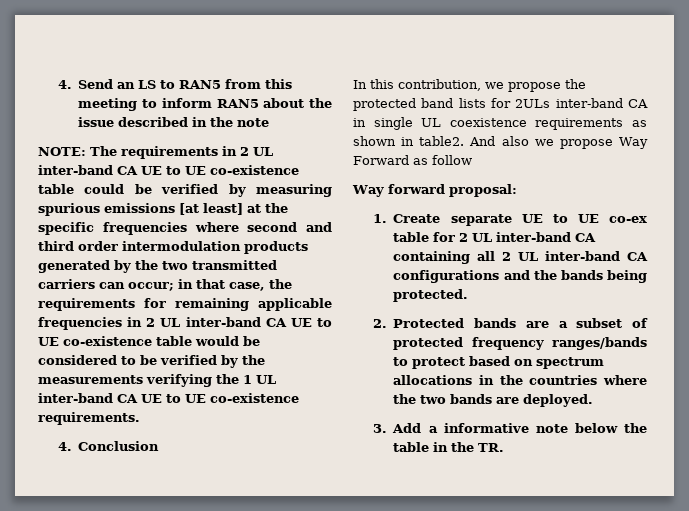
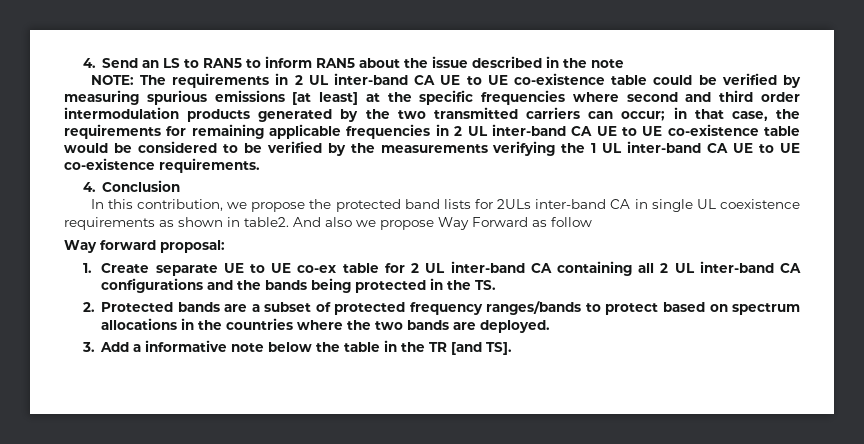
- 4. Send an LS to RAN5 from this meeting to inform RAN5 about the issue described in the note
+ 4. Send an LS to RAN5 to inform RAN5 about the issue described in the note
- 1. Create separate UE to UE co-ex table for 2 UL inter-band CA containing all 2 UL inter-band CA configurations and the bands being protected.
+ 1. Create separate UE to UE co-ex table for 2 UL inter-band CA containing all 2 UL inter-band CA configurations and the bands being protected in the TS.
- 3. Add a informative note below the table in the TR.
+ 3. Add a informative note below the table in the TR [and TS].

